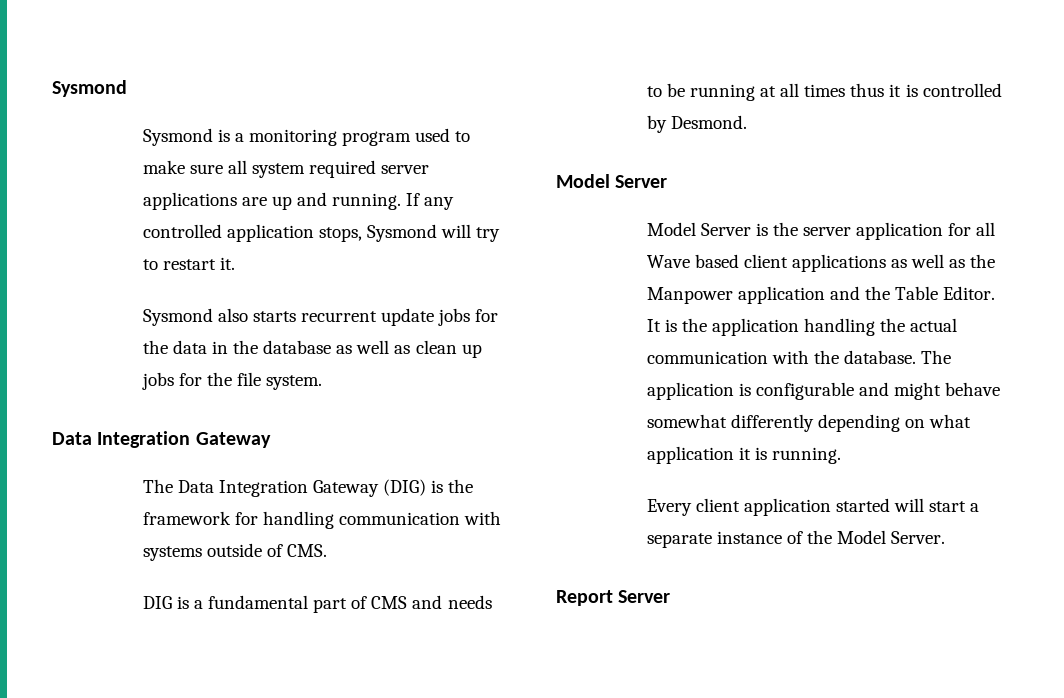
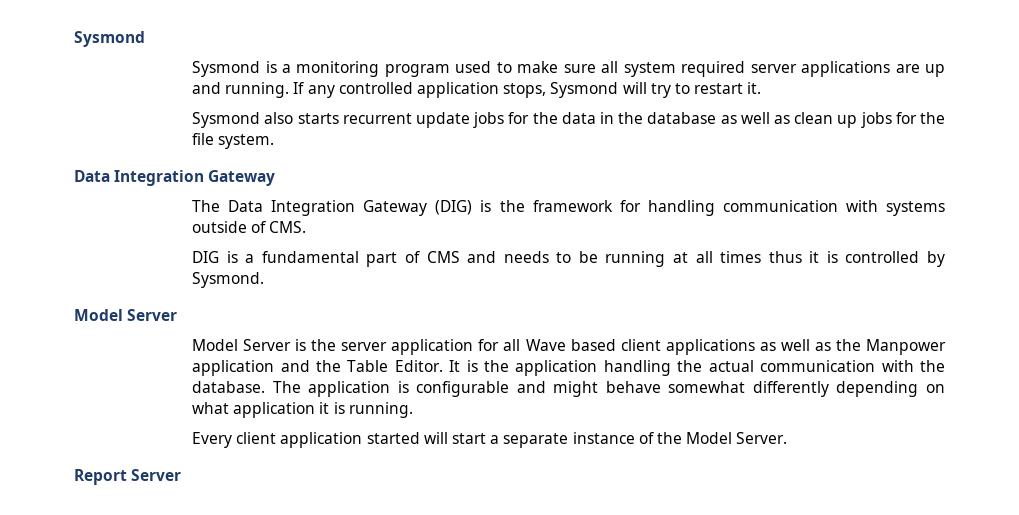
- DIG is a fundamental part of CMS and needs to be running at all times thus it is controlled by Desmond.
+ DIG is a fundamental part of CMS and needs to be running at all times thus it is controlled by Sysmond.

